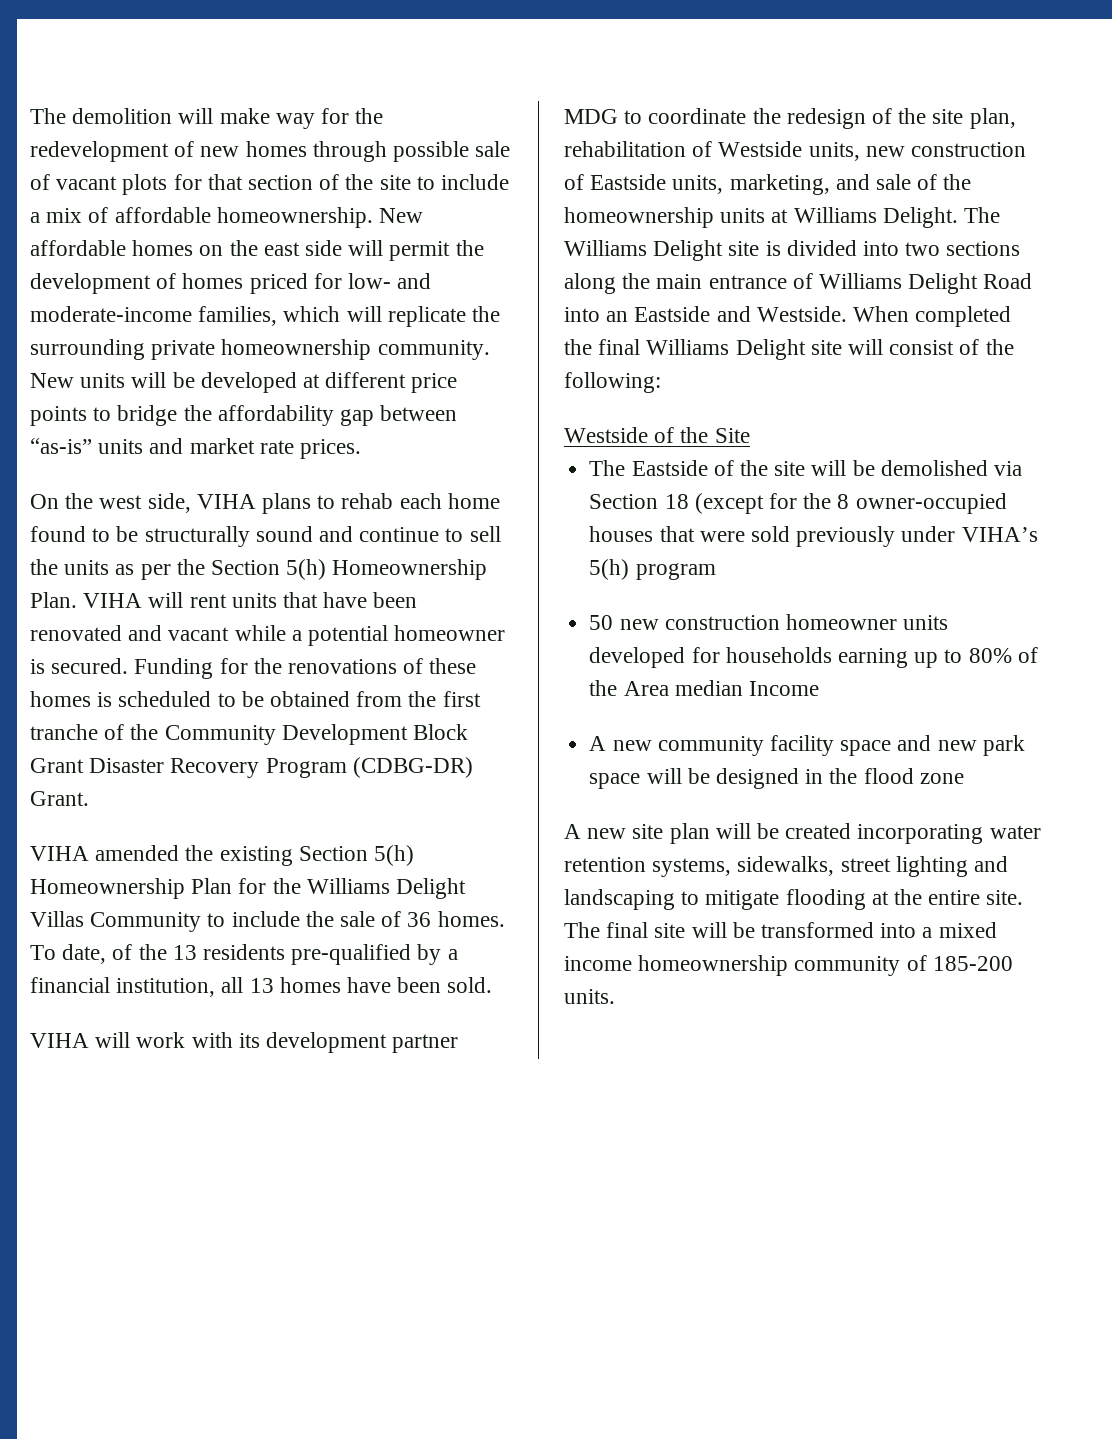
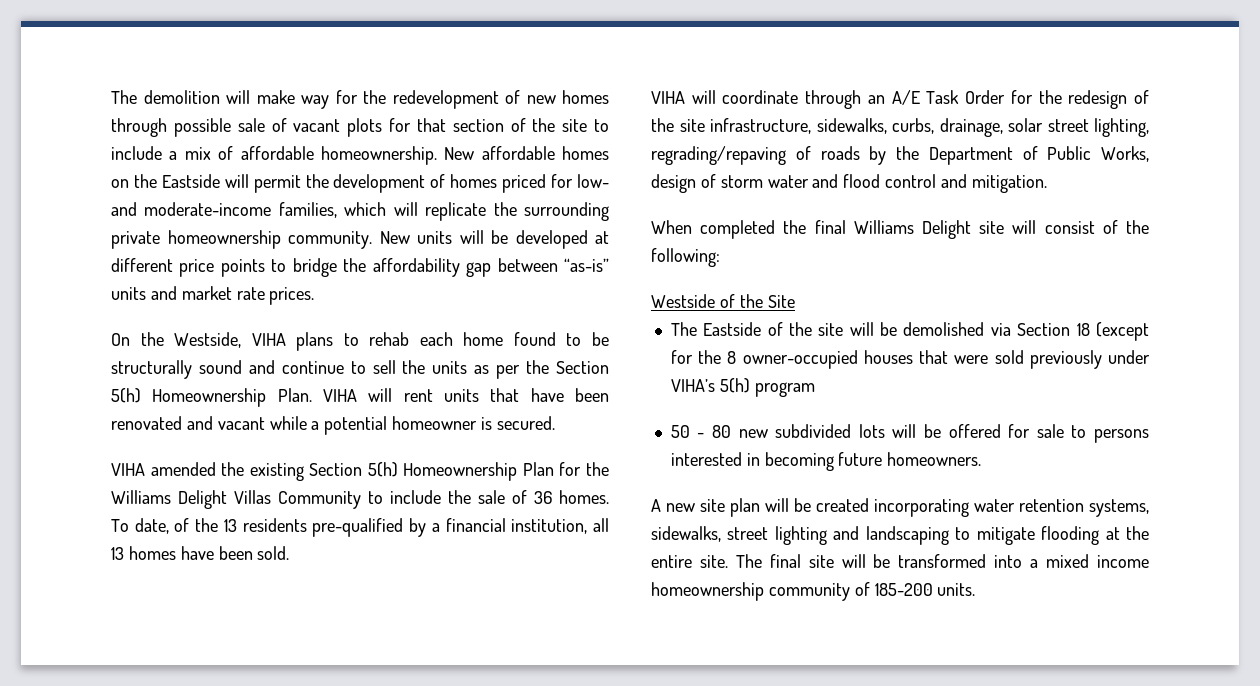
- New affordable homes on the east side will permit the development of homes priced for low- and moderate-income families, which will replicate the surrounding private homeownership community.
+ New affordable homes on the Eastside will permit the development of homes priced for low- and moderate-income families, which will replicate the surrounding private homeownership community.
- On the west side, VIHA plans to rehab each home found to be structurally sound and continue to sell the units as per the Section 5(h) Homeownership Plan.
+ On the Westside, VIHA plans to rehab each home found to be structurally sound and continue to sell the units as per the Section 5(h) Homeownership Plan.
- Funding for the renovations of these homes is scheduled to be obtained from the first tranche of the Community Development Block Grant Disaster Recovery Program (CDBG-DR) Grant.
- VIHA will work with its development partner MDG to coordinate the redesign of the site plan, rehabilitation of Westside units, new construction of Eastside units, marketing, and sale of the homeownership units at Williams Delight. The Williams Delight site is divided into two sections along the main entrance of Williams Delight Road into an Eastside and Westside. When completed the final Williams Delight site will consist of the following:
+ VIHA will coordinate through an A/E Task Order for the redesign of the site infrastructure, sidewalks, curbs, drainage, solar street lighting, regrading/repaving of roads by the Department of Public Works, design of storm water and flood control and mitigation.
+ When completed the final Williams Delight site will consist of the following:
- 50 new construction homeowner units developed for households earning up to 80% of the Area median Income
- A new community facility space and new park space will be designed in the flood zone
+ 50 - 80 new subdivided lots will be offered for sale to persons interested in becoming future homeowners.

